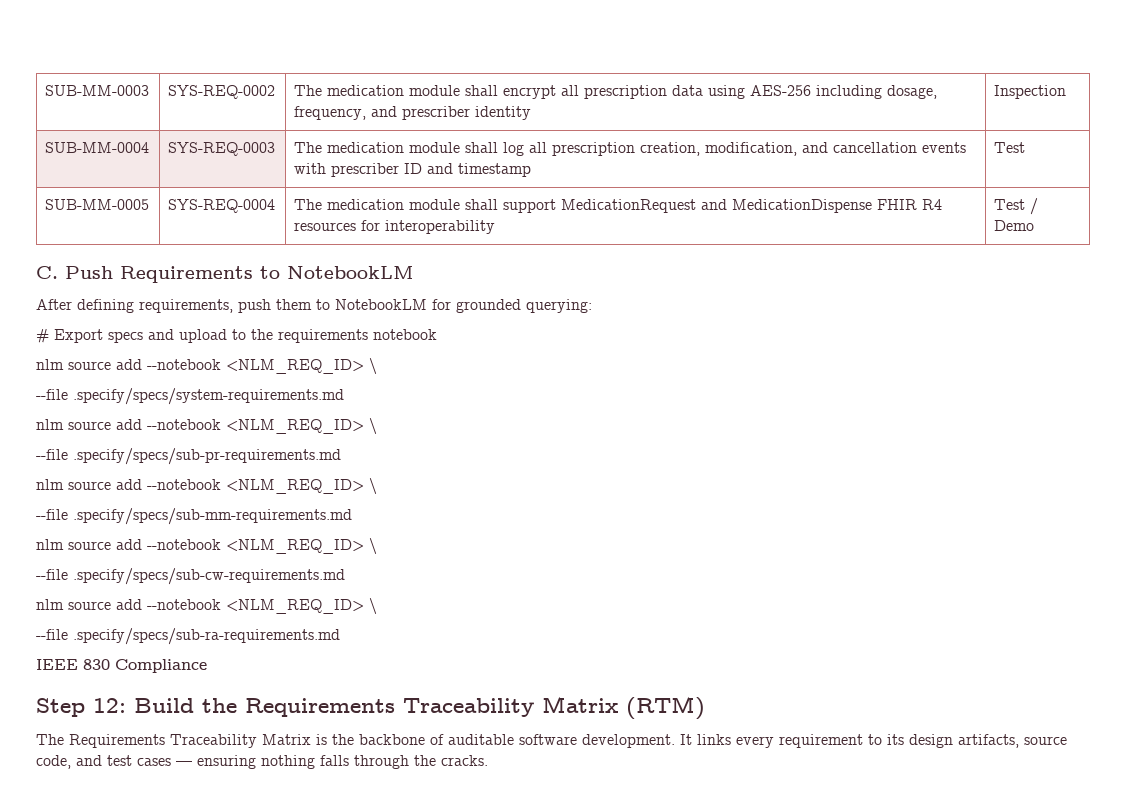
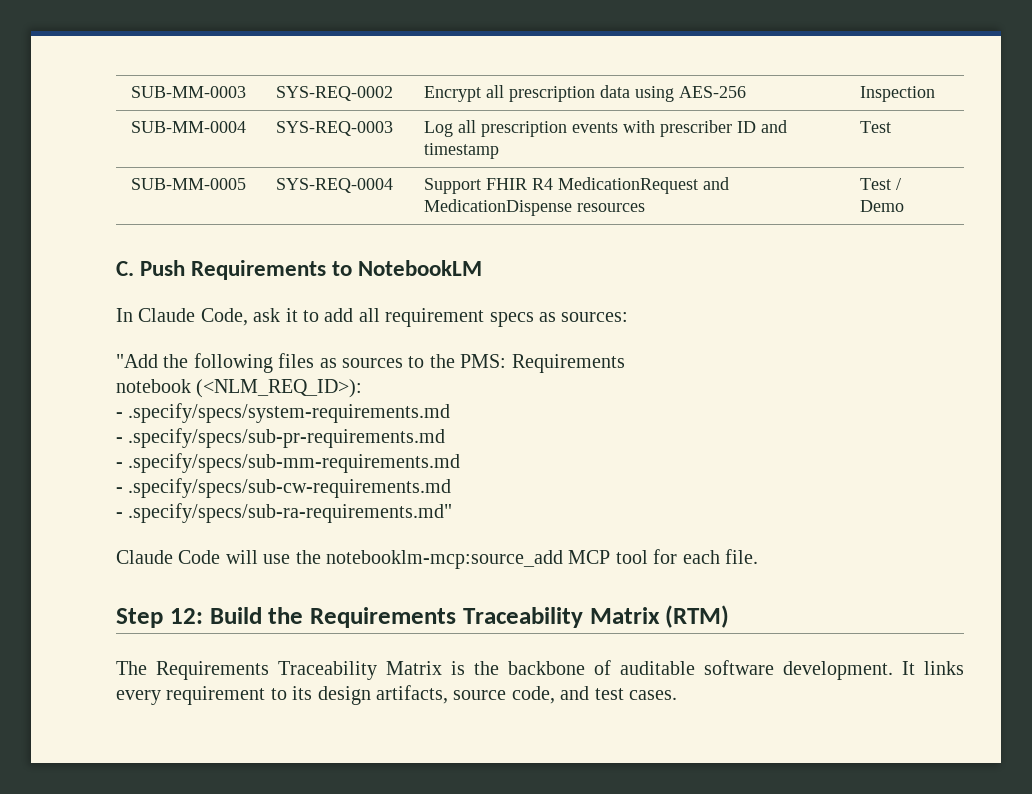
- SUB-MM-0003 | SYS-REQ-0002 | The medication module shall encrypt all prescription data using AES-256 including dosage, frequency, and prescriber identity | Inspection
- SUB-MM-0004 | SYS-REQ-0003 | The medication module shall log all prescription creation, modification, and cancellation events with prescriber ID and timestamp | Test
+ SUB-MM-0003 | SYS-REQ-0002 | Encrypt all prescription data using AES-256 | Inspection
+ SUB-MM-0004 | SYS-REQ-0003 | Log all prescription events with prescriber ID and timestamp | Test
- SUB-MM-0005 | SYS-REQ-0004 | The medication module shall support MedicationRequest and MedicationDispense FHIR R4 resources for interoperability | Test / Demo
+ SUB-MM-0005 | SYS-REQ-0004 | Support FHIR R4 MedicationRequest and MedicationDispense resources | Test / Demo
- After defining requirements, push them to NotebookLM for grounded querying:
- # Export specs and upload to the requirements notebook
- nlm source add --notebook <NLM_REQ_ID> \
- --file .specify/specs/system-requirements.md
- nlm source add --notebook <NLM_REQ_ID> \
- --file .specify/specs/sub-pr-requirements.md
- nlm source add --notebook <NLM_REQ_ID> \
- --file .specify/specs/sub-mm-requirements.md
- nlm source add --notebook <NLM_REQ_ID> \
- --file .specify/specs/sub-cw-requirements.md
- nlm source add --notebook <NLM_REQ_ID> \
- --file .specify/specs/sub-ra-requirements.md
- IEEE 830 Compliance
+ In Claude Code, ask it to add all requirement specs as sources:
+ "Add the following files as sources to the PMS: Requirements
+ notebook (<NLM_REQ_ID>):
+ - .specify/specs/system-requirements.md
+ - .specify/specs/sub-pr-requirements.md
+ - .specify/specs/sub-mm-requirements.md
+ - .specify/specs/sub-cw-requirements.md
+ - .specify/specs/sub-ra-requirements.md"
+ Claude Code will use the notebooklm-mcp:source_add MCP tool for each file.
- It links every requirement to its design artifacts, source code, and test cases — ensuring nothing falls through the cracks.
+ It links every requirement to its design artifacts, source code, and test cases.

